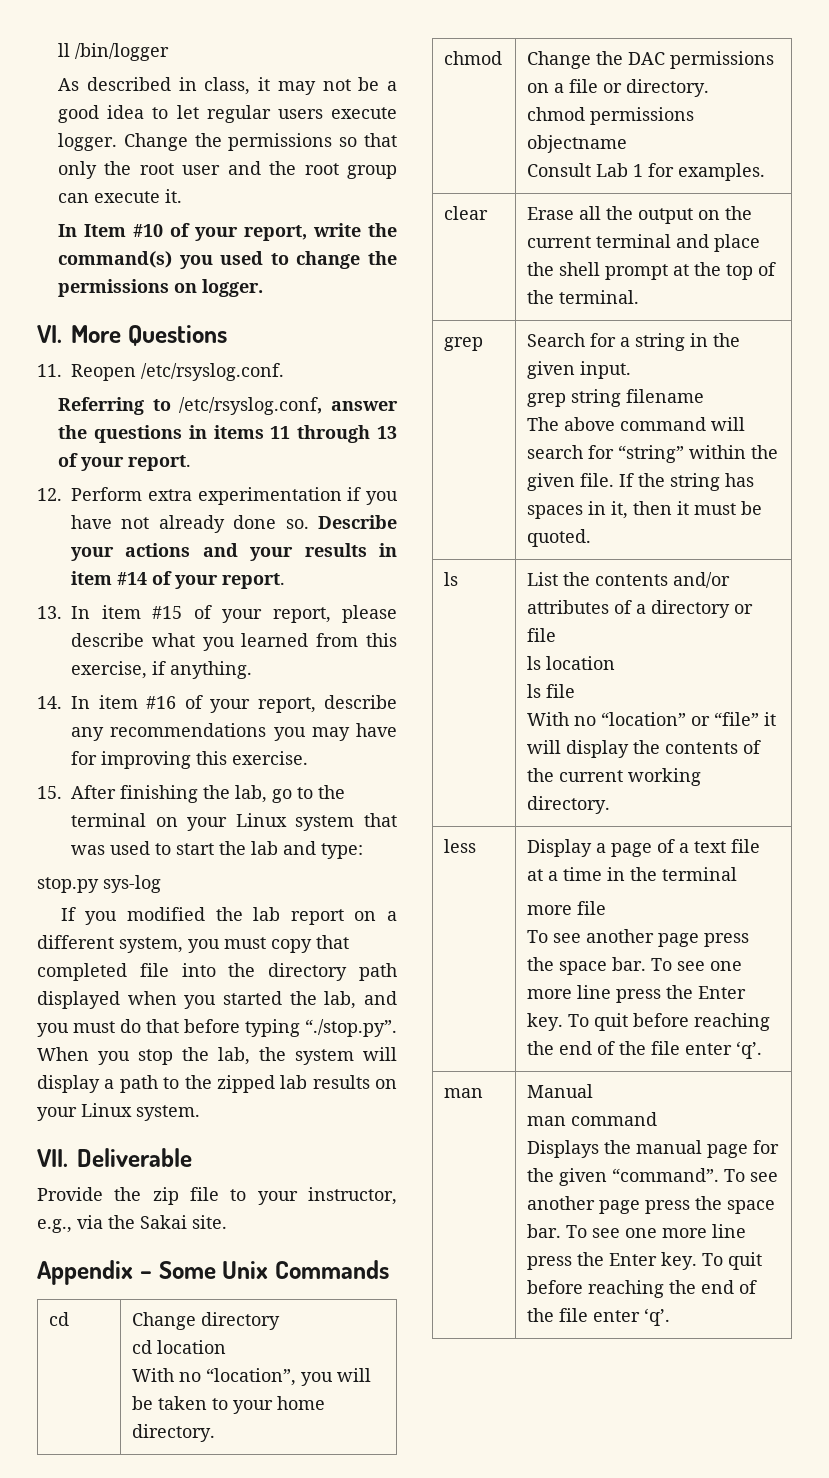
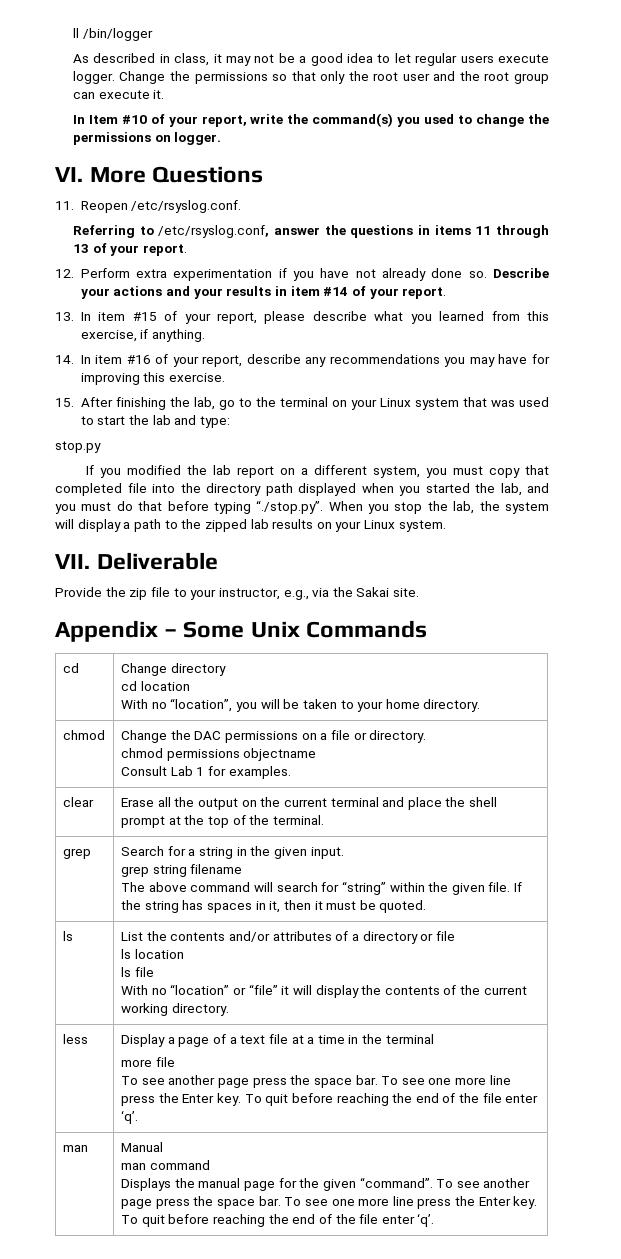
- stop.py sys-log
+ stop.py

